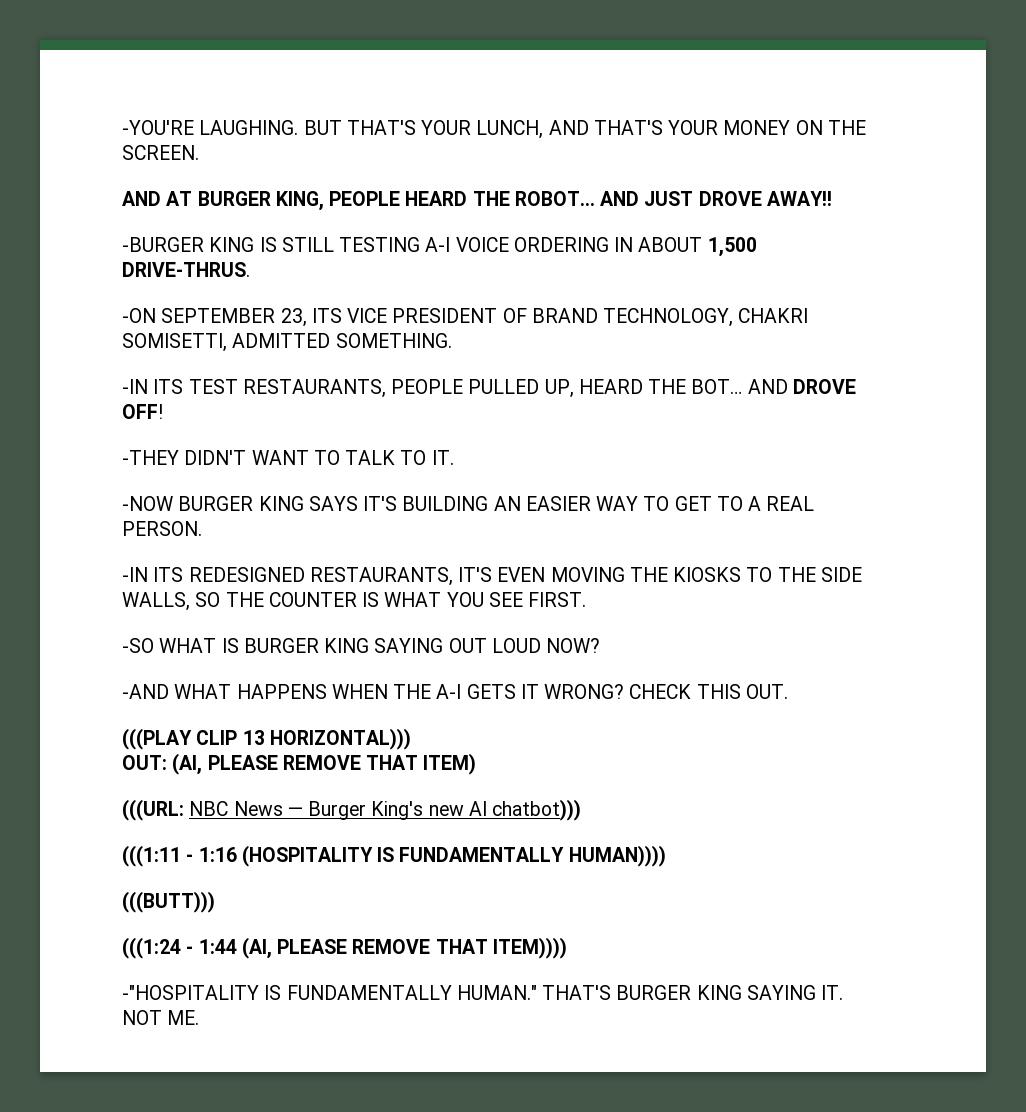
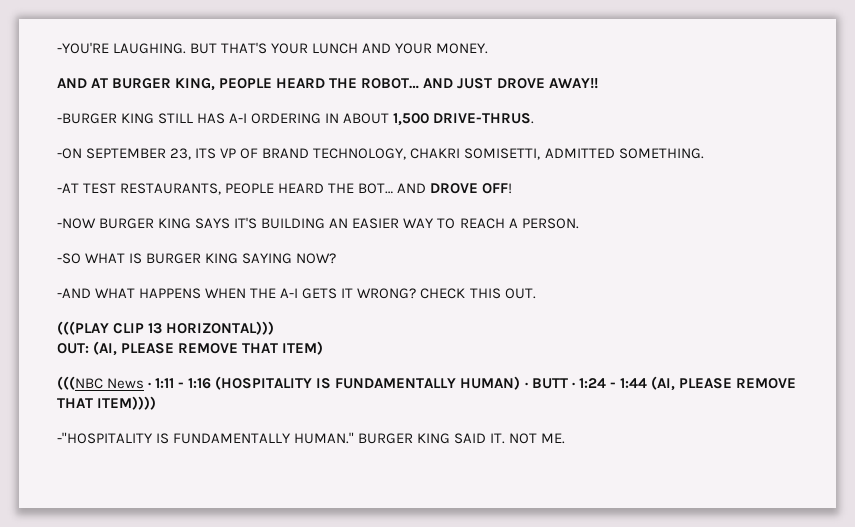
- BUT THAT'S YOUR LUNCH, AND THAT'S YOUR MONEY ON THE SCREEN.
+ BUT THAT'S YOUR LUNCH AND YOUR MONEY.
- -BURGER KING IS STILL TESTING A-I VOICE ORDERING IN ABOUT 1,500 DRIVE-THRUS.
+ -BURGER KING STILL HAS A-I ORDERING IN ABOUT 1,500 DRIVE-THRUS.
- -ON SEPTEMBER 23, ITS VICE PRESIDENT OF BRAND TECHNOLOGY, CHAKRI SOMISETTI, ADMITTED SOMETHING.
+ -ON SEPTEMBER 23, ITS VP OF BRAND TECHNOLOGY, CHAKRI SOMISETTI, ADMITTED SOMETHING.
- -IN ITS TEST RESTAURANTS, PEOPLE PULLED UP, HEARD THE BOT…
+ -AT TEST RESTAURANTS, PEOPLE HEARD THE BOT…
- -THEY DIDN'T WANT TO TALK TO IT.
- -NOW BURGER KING SAYS IT'S BUILDING AN EASIER WAY TO GET TO A REAL PERSON.
- -IN ITS REDESIGNED RESTAURANTS, IT'S EVEN MOVING THE KIOSKS TO THE SIDE WALLS, SO THE COUNTER IS WHAT YOU SEE FIRST.
+ -NOW BURGER KING SAYS IT'S BUILDING AN EASIER WAY TO REACH A PERSON.
- -SO WHAT IS BURGER KING SAYING OUT LOUD NOW?
+ -SO WHAT IS BURGER KING SAYING NOW?
- (((URL: NBC News — Burger King's new AI chatbot)))
- (((1:11 - 1:16 (HOSPITALITY IS FUNDAMENTALLY HUMAN))))
- (((BUTT)))
- (((1:24 - 1:44 (AI, PLEASE REMOVE THAT ITEM))))
+ (((NBC News · 1:11 - 1:16 (HOSPITALITY IS FUNDAMENTALLY HUMAN) · BUTT · 1:24 - 1:44 (AI, PLEASE REMOVE THAT ITEM))))
- THAT'S BURGER KING SAYING IT. NOT ME.
+ BURGER KING SAID IT. NOT ME.

